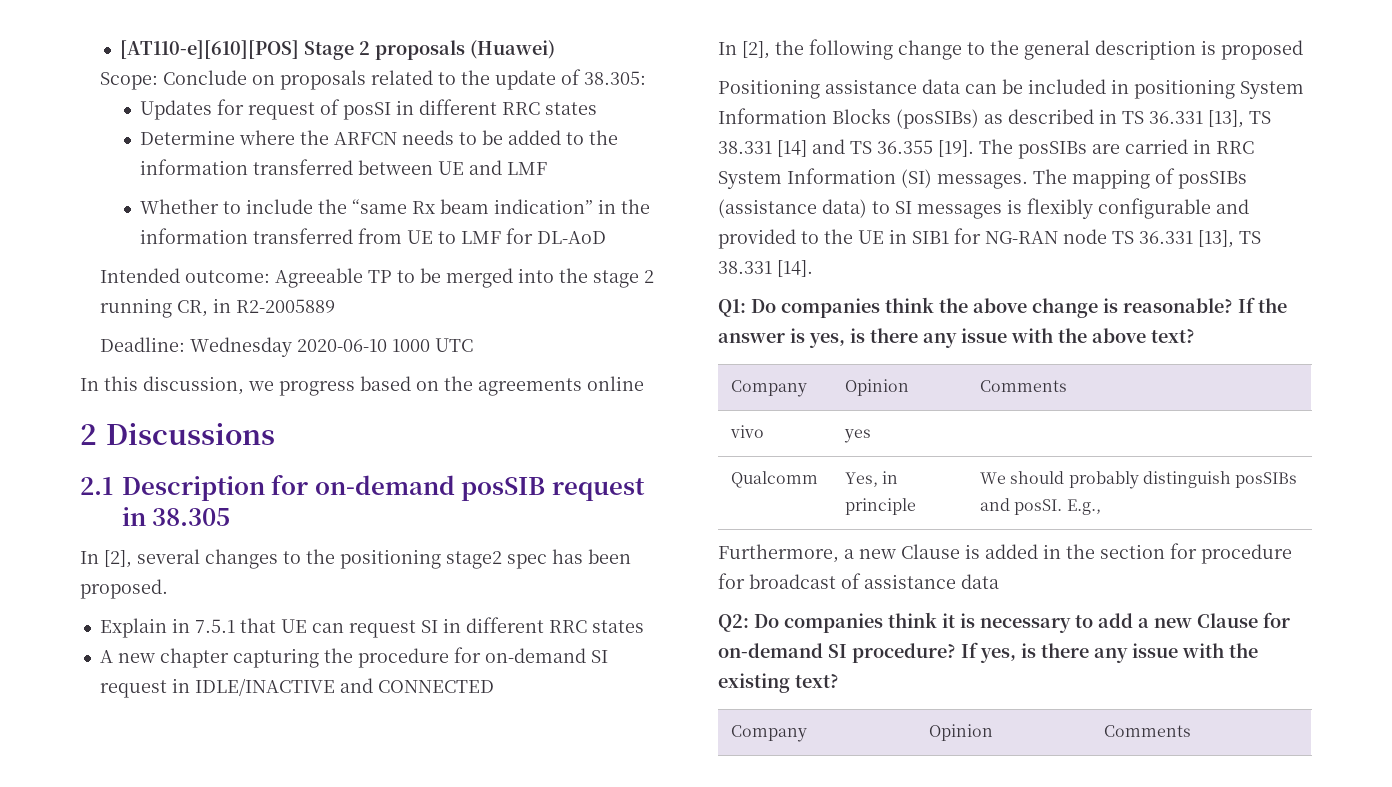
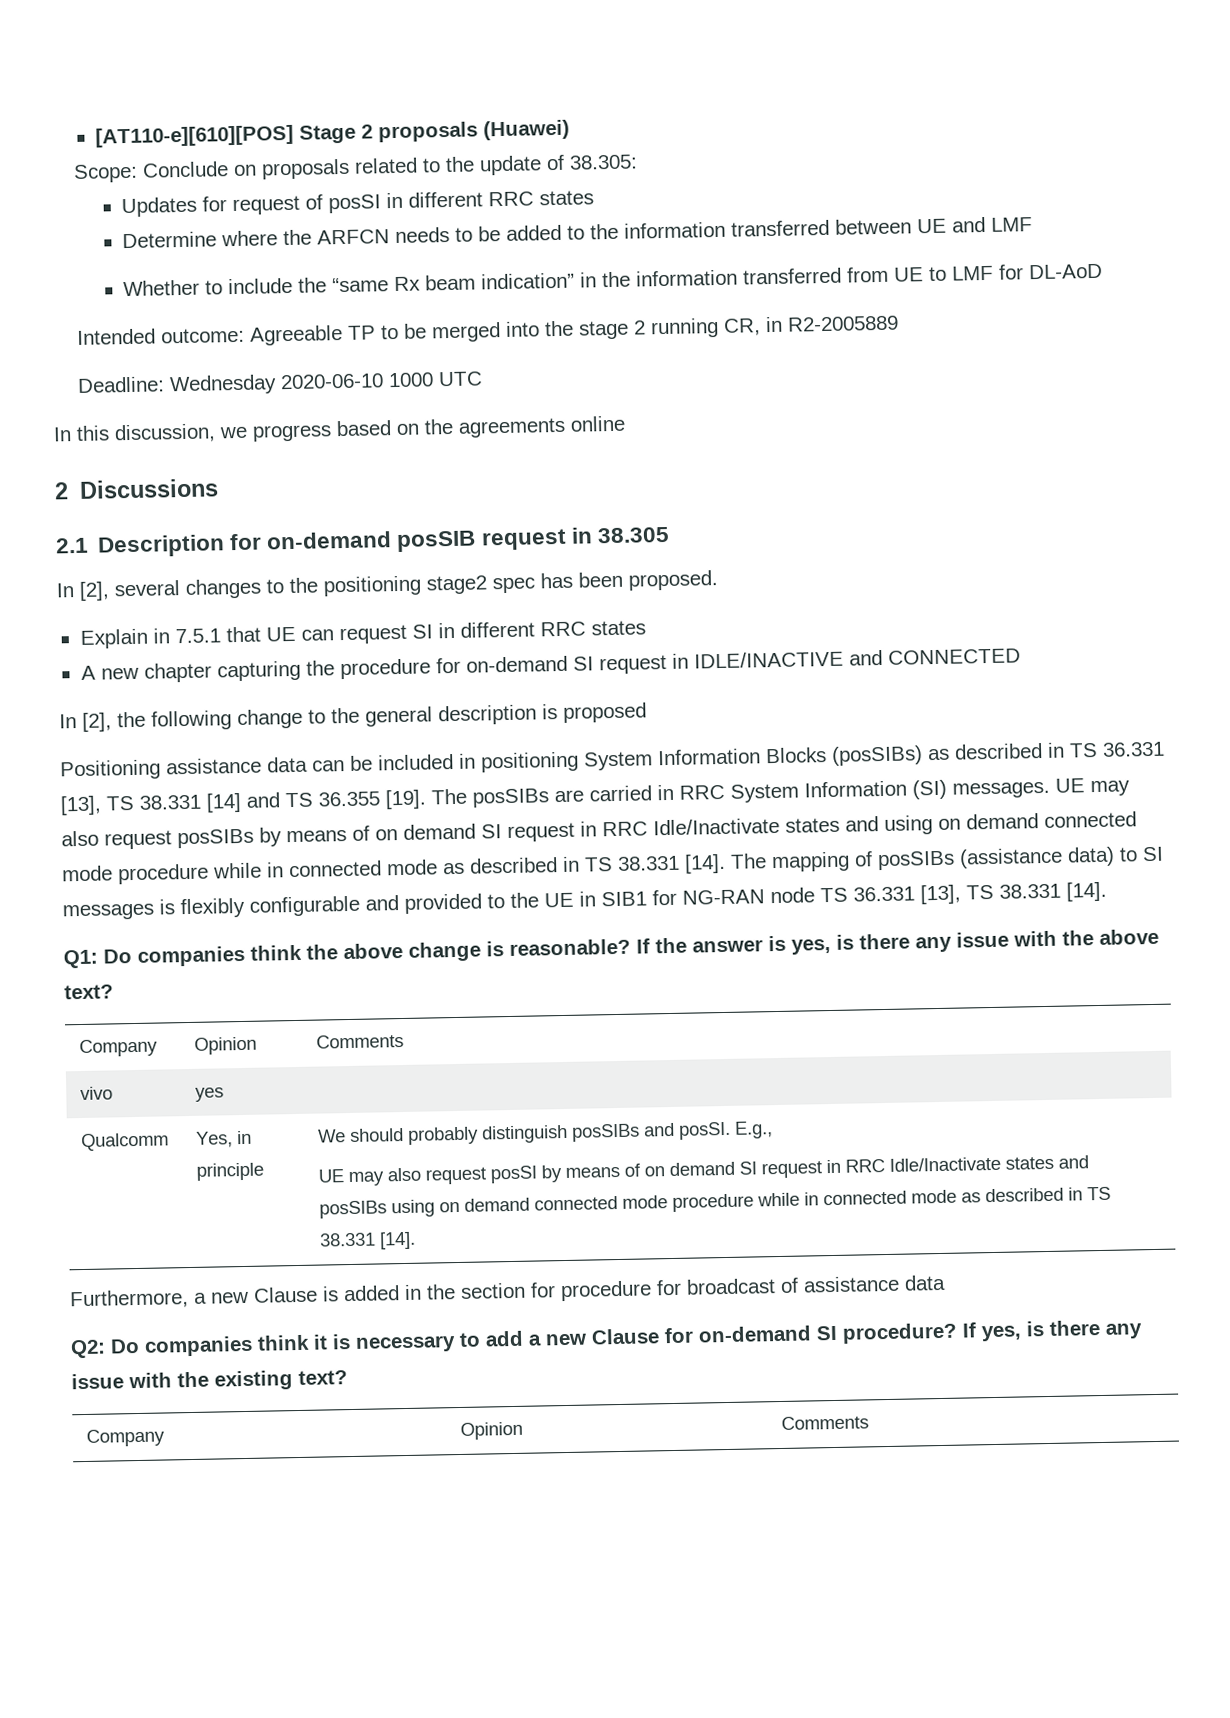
+ UE may also request posSIBs by means of on demand SI request in RRC Idle/Inactivate states and using on demand connected mode procedure while in connected mode as described in TS 38.331 [14].
+ UE may also request posSI by means of on demand SI request in RRC Idle/Inactivate states and posSIBs using on demand connected mode procedure while in connected mode as described in TS 38.331 [14].

